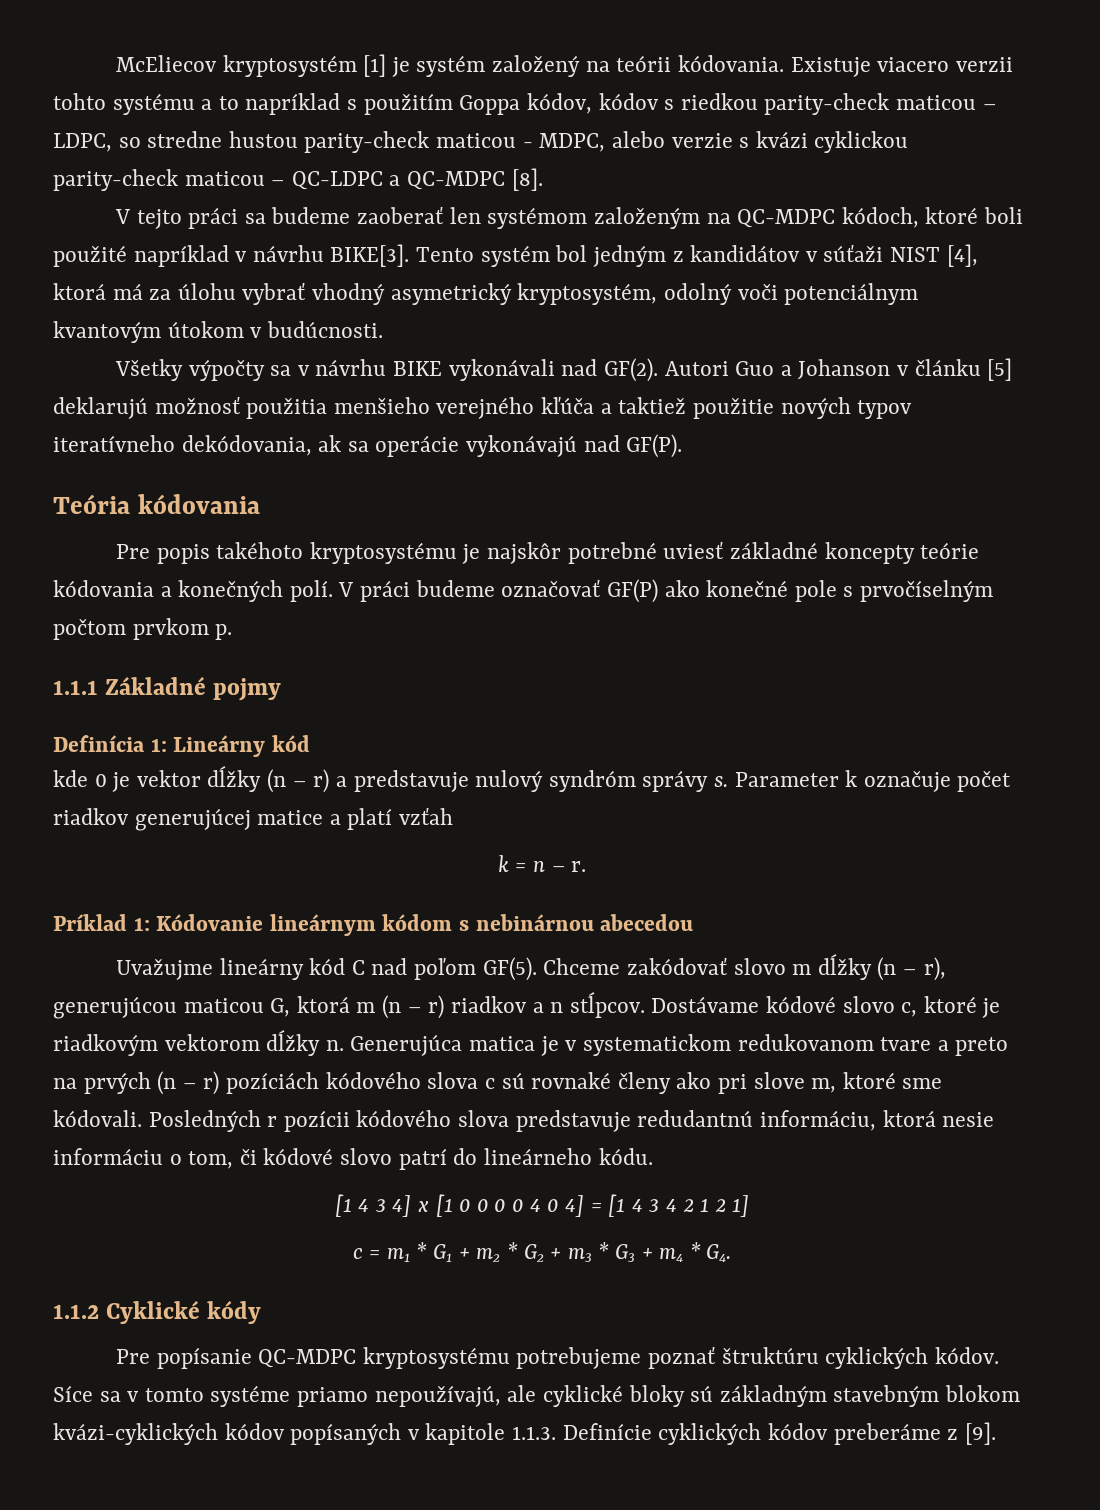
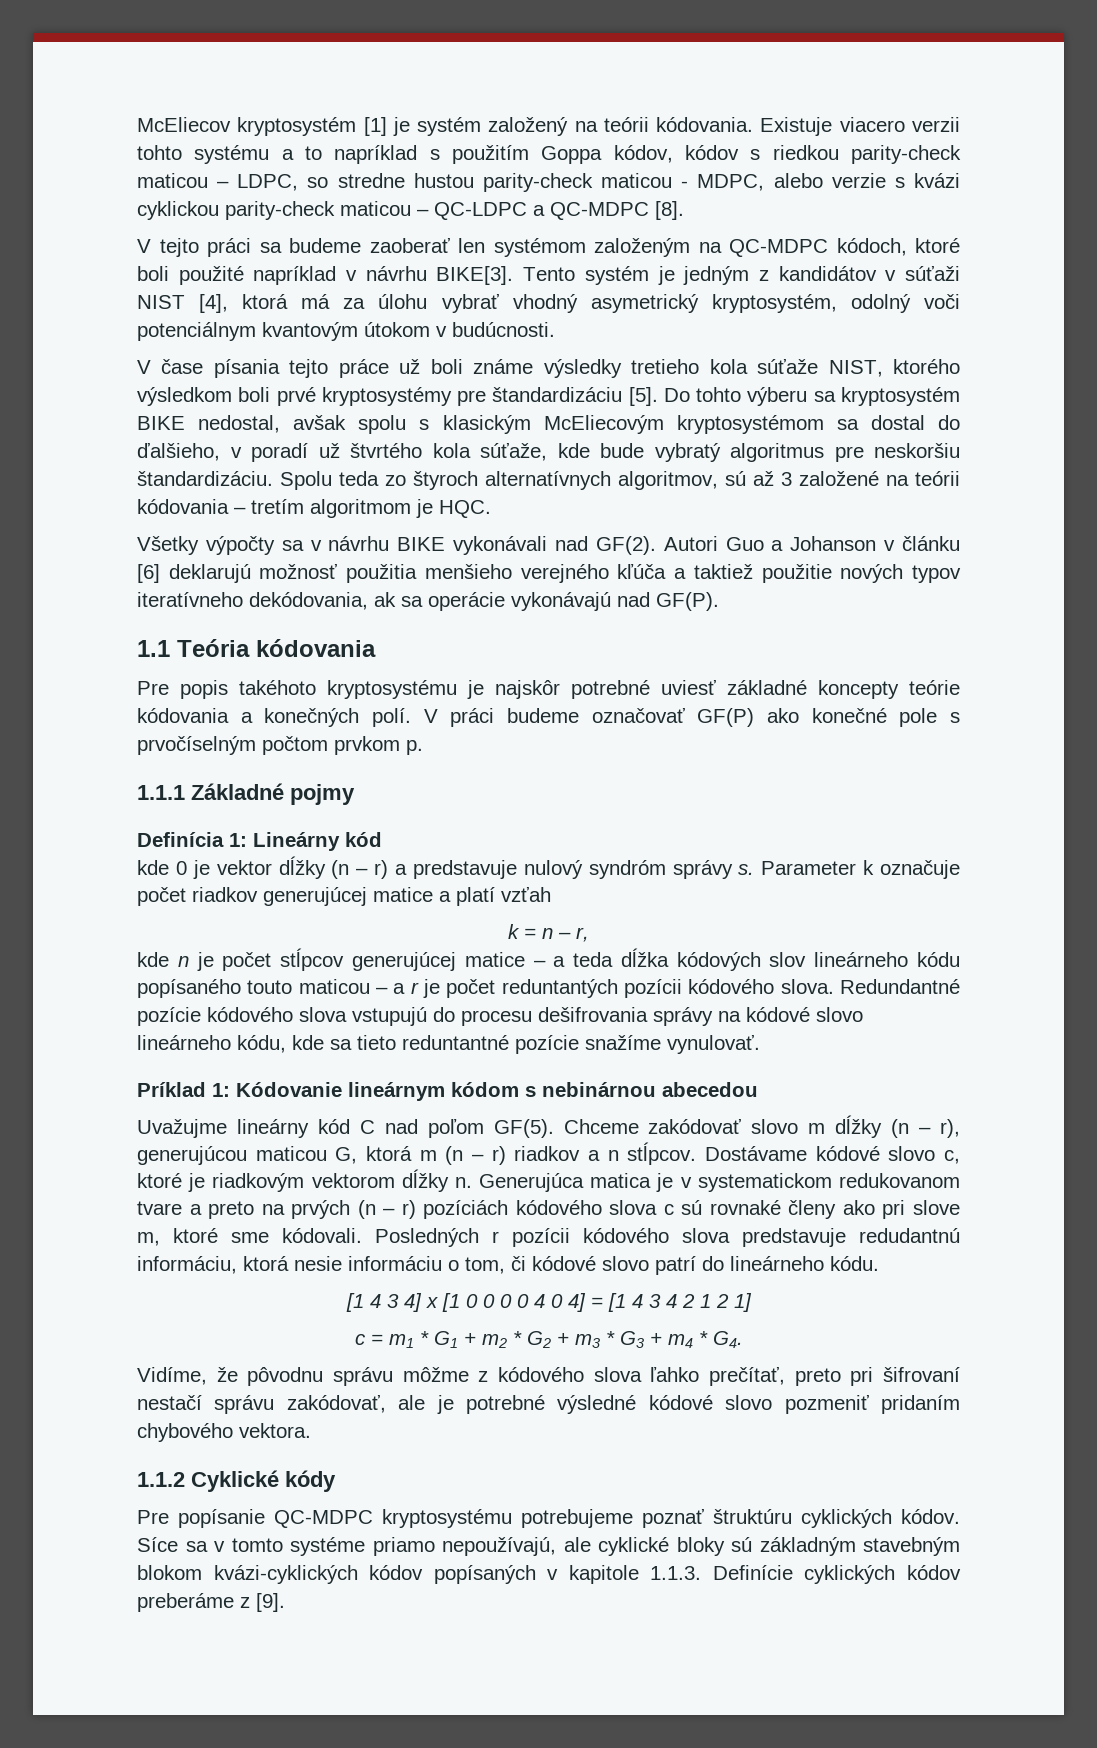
- Tento systém bol jedným z kandidátov v súťaži NIST [4], ktorá má za úlohu vybrať vhodný asymetrický kryptosystém, odolný voči potenciálnym kvantovým útokom v budúcnosti.
+ Tento systém je jedným z kandidátov v súťaži NIST [4], ktorá má za úlohu vybrať vhodný asymetrický kryptosystém, odolný voči potenciálnym kvantovým útokom v budúcnosti.
+ V čase písania tejto práce už boli známe výsledky tretieho kola súťaže NIST, ktorého výsledkom boli prvé kryptosystémy pre štandardizáciu [5]. Do tohto výberu sa kryptosystém BIKE nedostal, avšak spolu s klasickým McEliecovým kryptosystémom sa dostal do ďalšieho, v poradí už štvrtého kola súťaže, kde bude vybratý algoritmus pre neskoršiu štandardizáciu. Spolu teda zo štyroch alternatívnych algoritmov, sú až 3 založené na teórii kódovania – tretím algoritmom je HQC.
- Autori Guo a Johanson v článku [5] deklarujú možnosť použitia menšieho verejného kľúča a taktiež použitie nových typov iteratívneho dekódovania, ak sa operácie vykonávajú nad GF(P).
+ Autori Guo a Johanson v článku [6] deklarujú možnosť použitia menšieho verejného kľúča a taktiež použitie nových typov iteratívneho dekódovania, ak sa operácie vykonávajú nad GF(P).
- Teória kódovania
+ 1.1 Teória kódovania
- k = n – r.
+ k = n – r,
+ kde n je počet stĺpcov generujúcej matice – a teda dĺžka kódových slov lineárneho kódu popísaného touto maticou – a r je počet reduntantých pozícii kódového slova. Redundantné pozície kódového slova vstupujú do procesu dešifrovania správy na kódové slovo lineárneho kódu, kde sa tieto reduntantné pozície snažíme vynulovať.
+ Vidíme, že pôvodnu správu môžme z kódového slova ľahko prečítať, preto pri šifrovaní nestačí správu zakódovať, ale je potrebné výsledné kódové slovo pozmeniť pridaním chybového vektora.

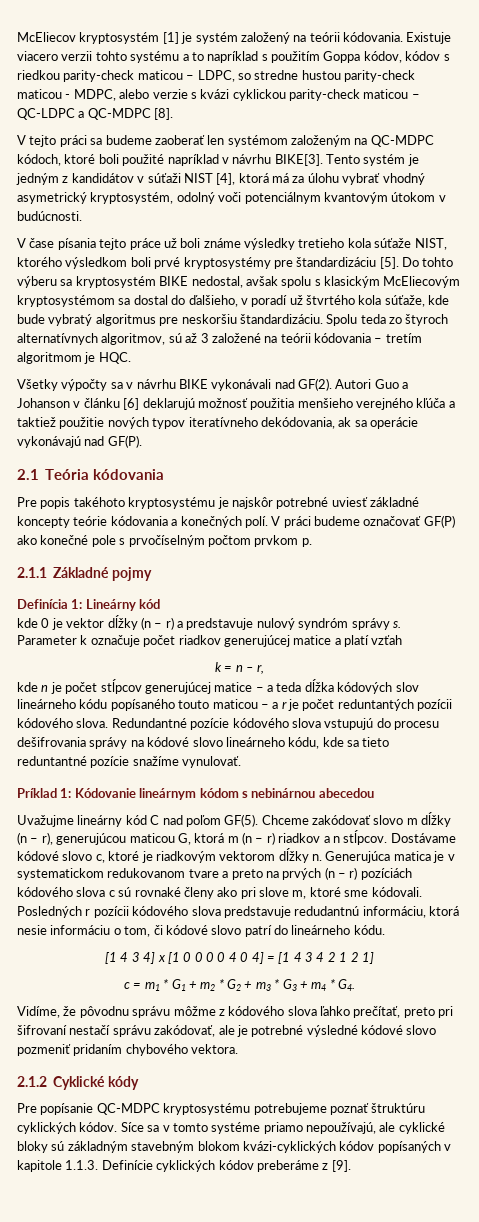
- 1.1 Teória kódovania
+ 2.1 Teória kódovania
- 1.1.1 Základné pojmy
+ 2.1.1 Základné pojmy
- 1.1.2 Cyklické kódy
+ 2.1.2 Cyklické kódy

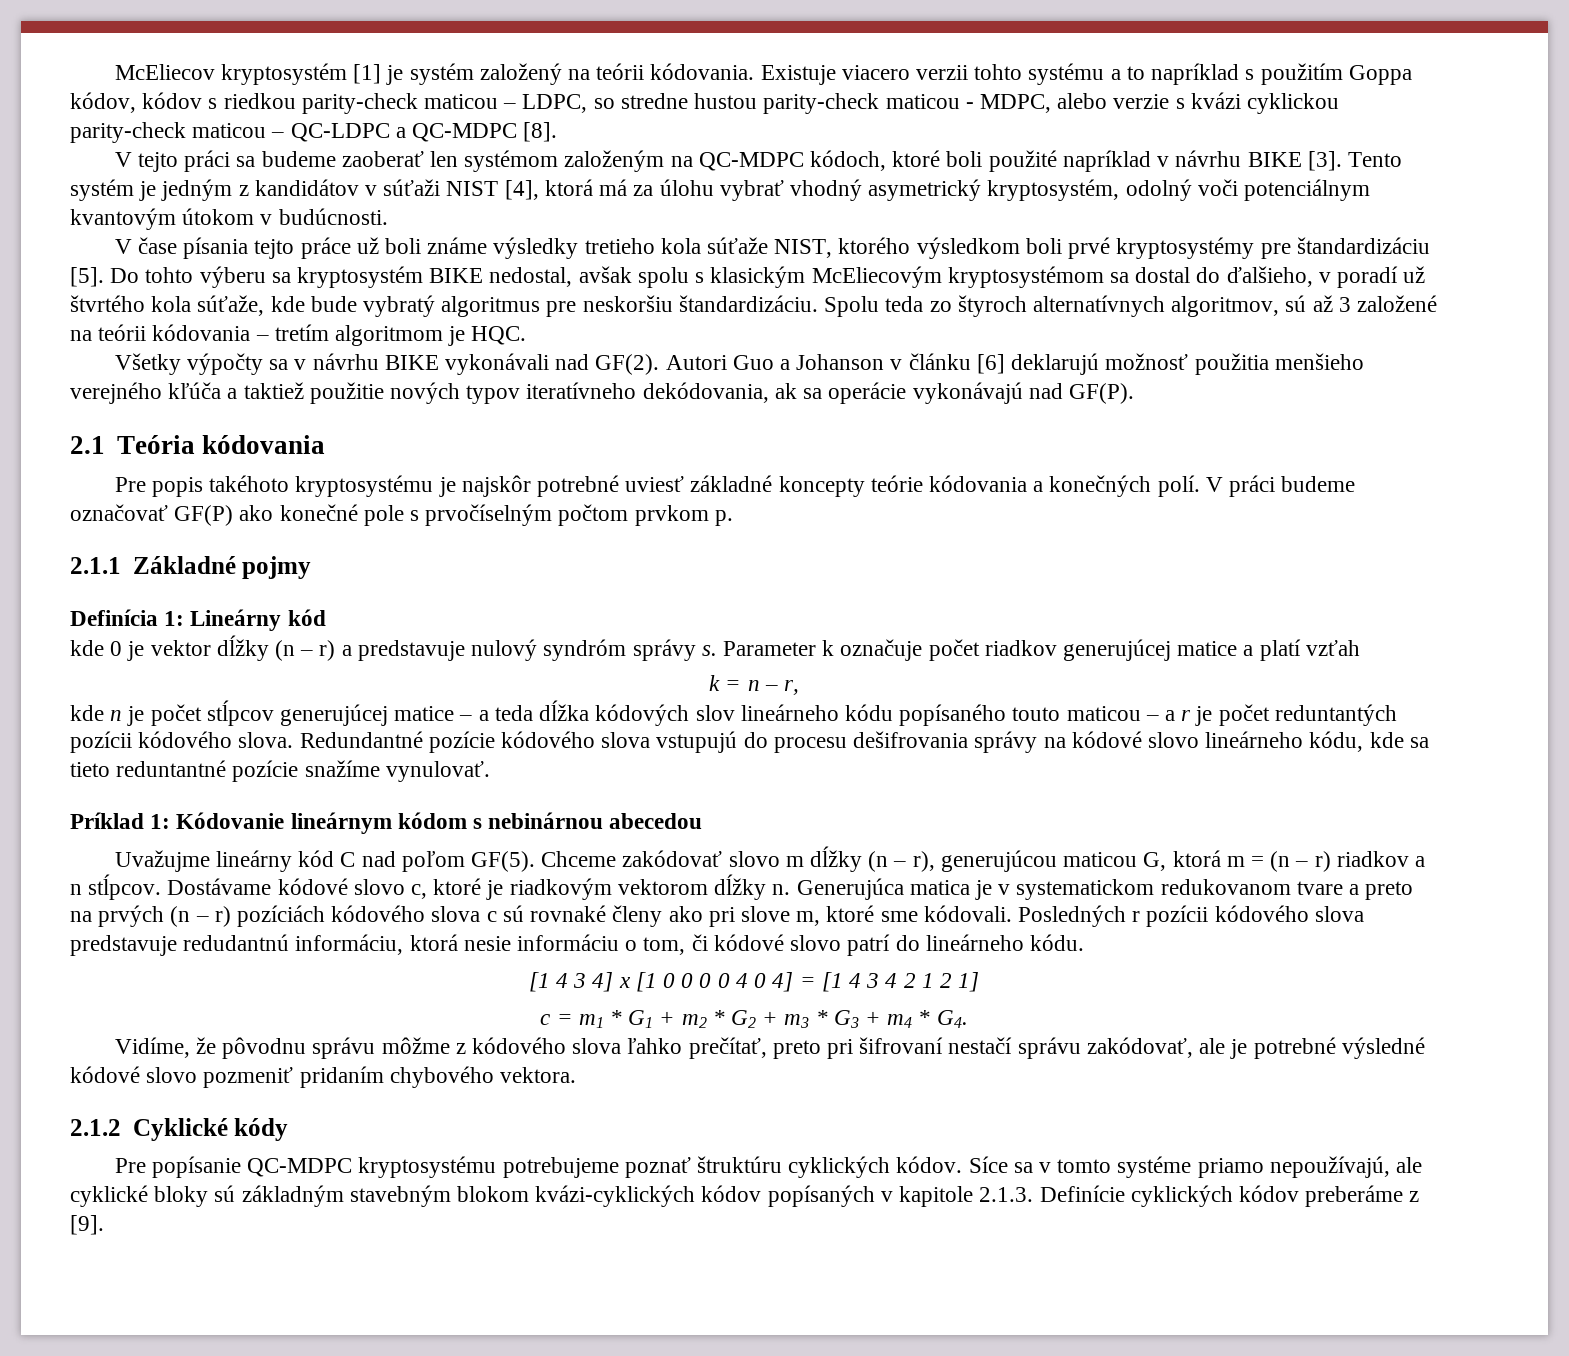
- V tejto práci sa budeme zaoberať len systémom založeným na QC-MDPC kódoch, ktoré boli použité napríklad v návrhu BIKE[3].
+ V tejto práci sa budeme zaoberať len systémom založeným na QC-MDPC kódoch, ktoré boli použité napríklad v návrhu BIKE [3].
- Chceme zakódovať slovo m dĺžky (n – r), generujúcou maticou G, ktorá m (n – r) riadkov a n stĺpcov.
+ Chceme zakódovať slovo m dĺžky (n – r), generujúcou maticou G, ktorá m = (n – r) riadkov a n stĺpcov.
- Síce sa v tomto systéme priamo nepoužívajú, ale cyklické bloky sú základným stavebným blokom kvázi-cyklických kódov popísaných v kapitole 1.1.3. Definície cyklických kódov preberáme z [9].
+ Síce sa v tomto systéme priamo nepoužívajú, ale cyklické bloky sú základným stavebným blokom kvázi-cyklických kódov popísaných v kapitole 2.1.3. Definície cyklických kódov preberáme z [9].

